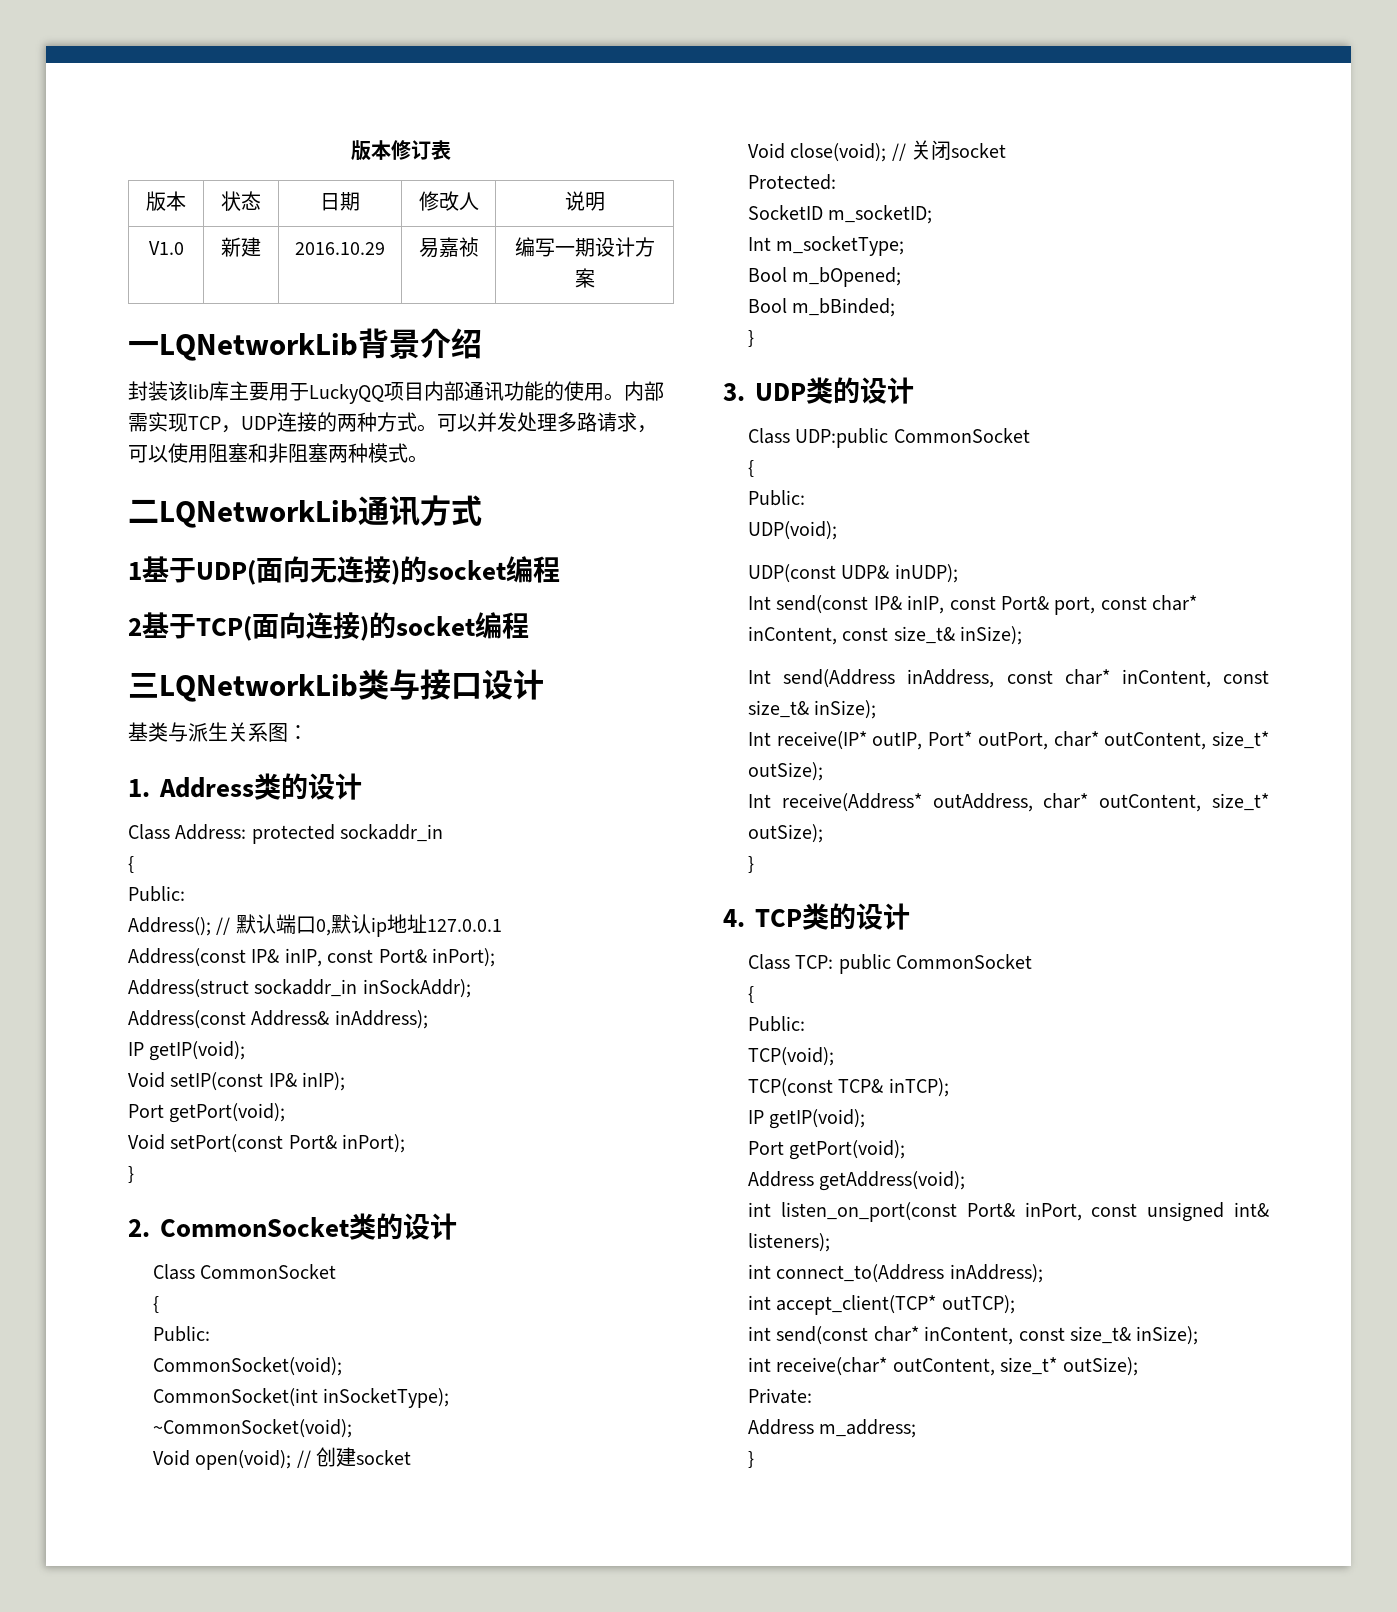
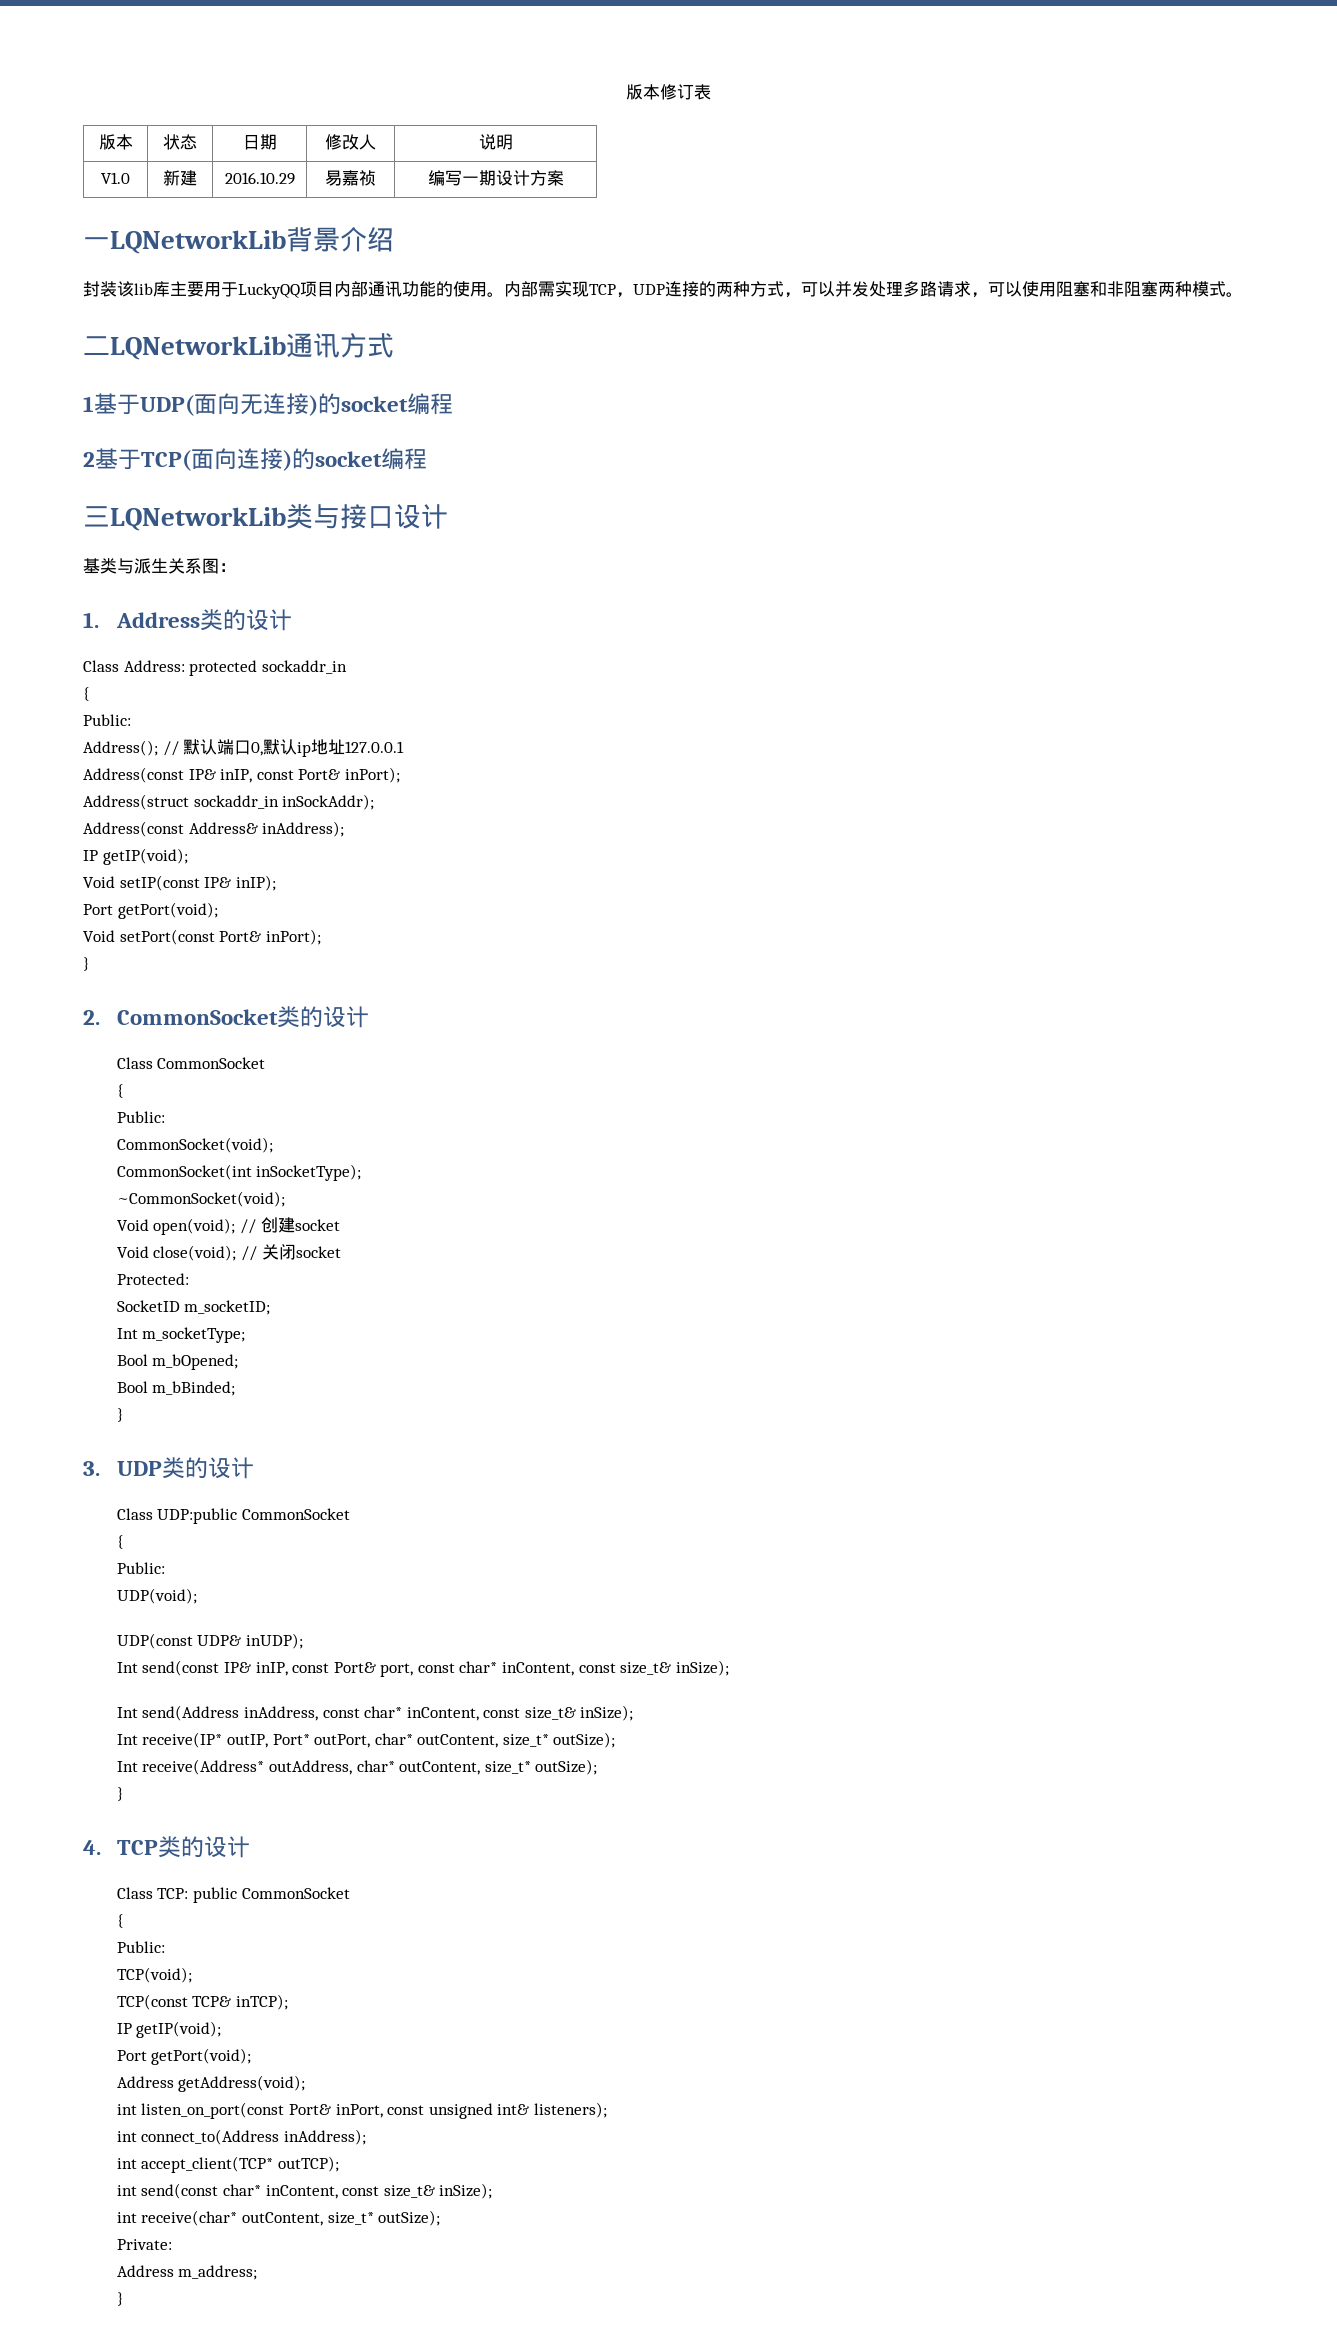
- 内部需实现TCP，UDP连接的两种方式。可以并发处理多路请求，可以使用阻塞和非阻塞两种模式。
+ 内部需实现TCP，UDP连接的两种方式，可以并发处理多路请求，可以使用阻塞和非阻塞两种模式。

